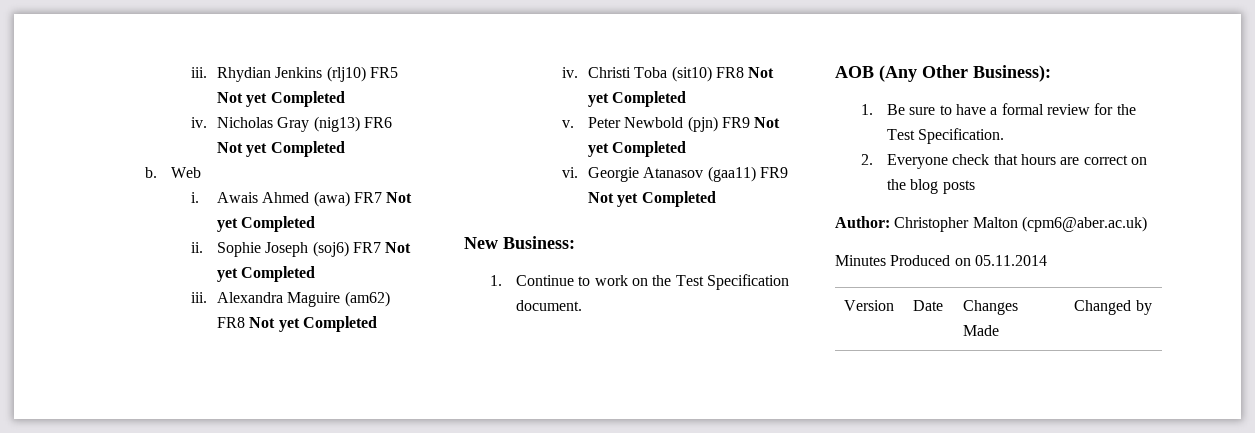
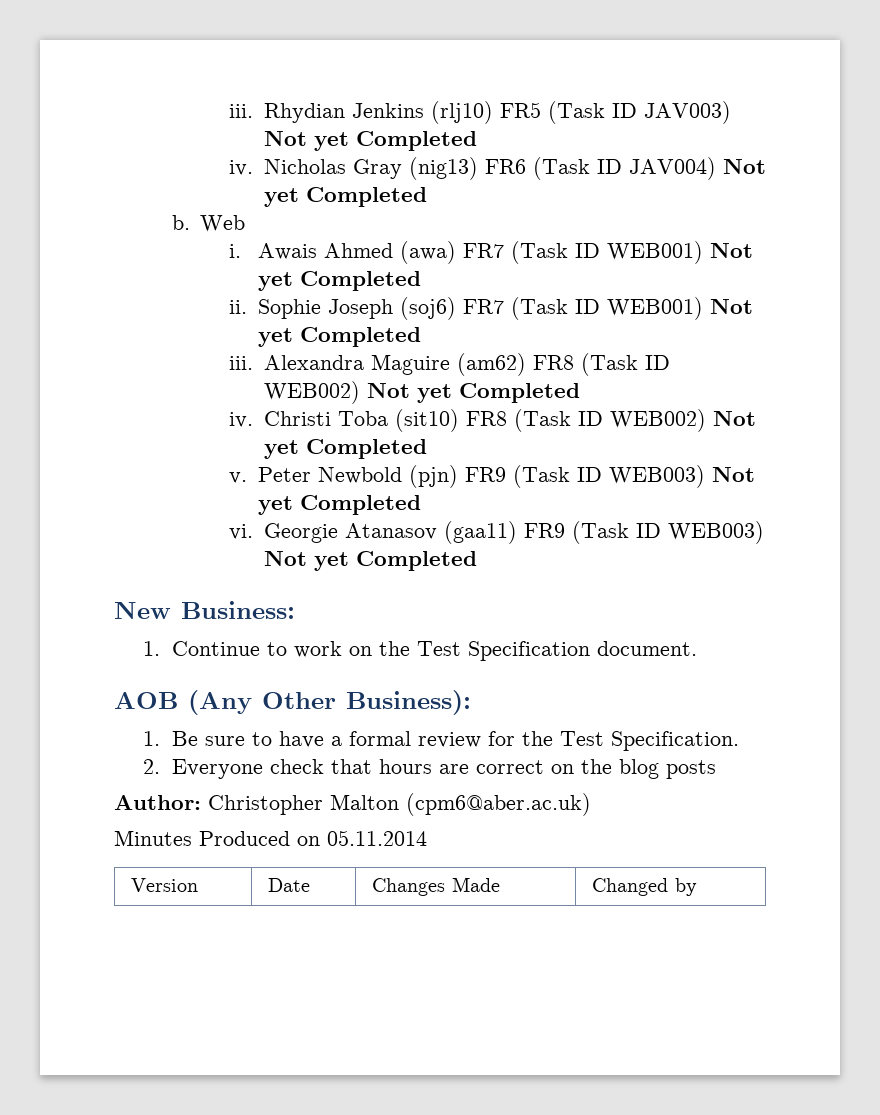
- Rhydian Jenkins (rlj10) FR5 Not yet Completed
+ Rhydian Jenkins (rlj10) FR5 (Task ID JAV003) Not yet Completed
- Nicholas Gray (nig13) FR6 Not yet Completed
+ Nicholas Gray (nig13) FR6 (Task ID JAV004) Not yet Completed
- Awais Ahmed (awa) FR7 Not yet Completed
+ Awais Ahmed (awa) FR7 (Task ID WEB001) Not yet Completed
- Sophie Joseph (soj6) FR7 Not yet Completed
+ Sophie Joseph (soj6) FR7 (Task ID WEB001) Not yet Completed
- Alexandra Maguire (am62) FR8 Not yet Completed
+ Alexandra Maguire (am62) FR8 (Task ID WEB002) Not yet Completed
- Christi Toba (sit10) FR8 Not yet Completed
+ Christi Toba (sit10) FR8 (Task ID WEB002) Not yet Completed
- Peter Newbold (pjn) FR9 Not yet Completed
+ Peter Newbold (pjn) FR9 (Task ID WEB003) Not yet Completed
- Georgie Atanasov (gaa11) FR9 Not yet Completed
+ Georgie Atanasov (gaa11) FR9 (Task ID WEB003) Not yet Completed

